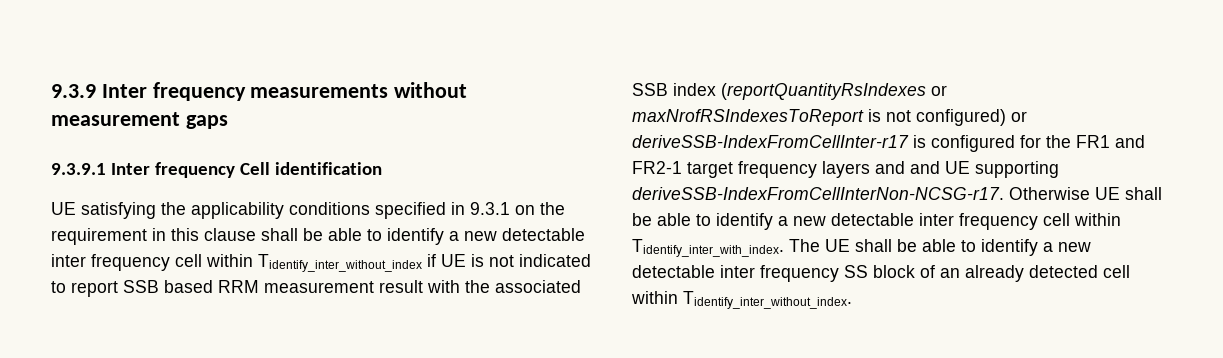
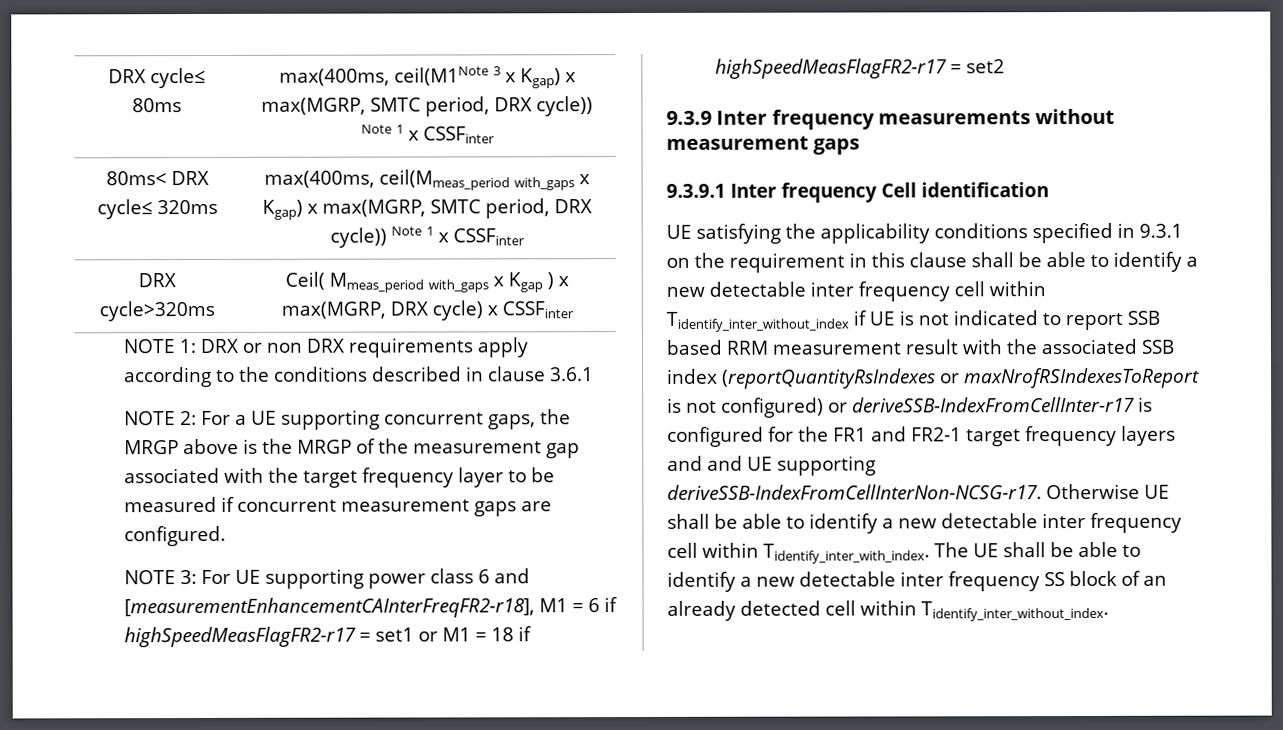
+ DRX cycle≤ 80ms | max(400ms, ceil(M1Note 3 x Kgap) x max(MGRP, SMTC period, DRX cycle)) Note 1 x CSSFinter
+ 80ms< DRX cycle≤ 320ms | max(400ms, ceil(Mmeas_period with_gaps x Kgap) x max(MGRP, SMTC period, DRX cycle)) Note 1 x CSSFinter
+ DRX cycle>320ms | Ceil( Mmeas_period with_gaps x Kgap ) x max(MGRP, DRX cycle) x CSSFinter
+ NOTE 1: DRX or non DRX requirements apply according to the conditions described in clause 3.6.1
+ NOTE 2: For a UE supporting concurrent gaps, the MRGP above is the MRGP of the measurement gap associated with the target frequency layer to be measured if concurrent measurement gaps are configured.
+ NOTE 3: For UE supporting power class 6 and [measurementEnhancementCAInterFreqFR2-r18], M1 = 6 if highSpeedMeasFlagFR2-r17 = set1 or M1 = 18 if highSpeedMeasFlagFR2-r17 = set2

